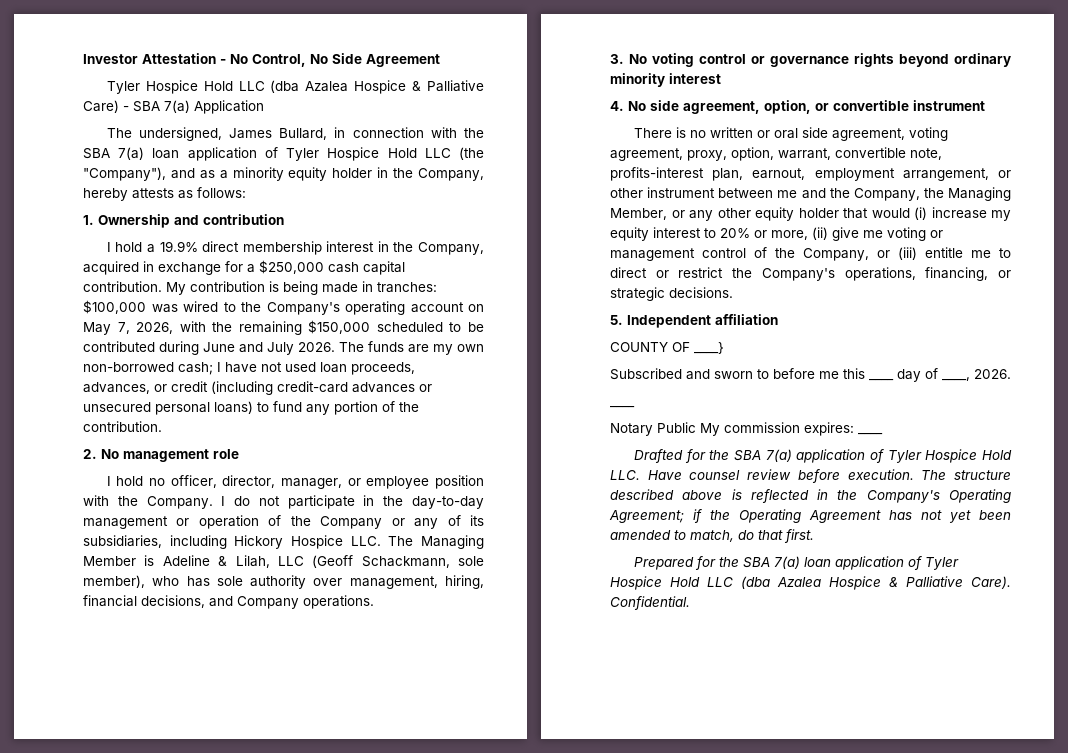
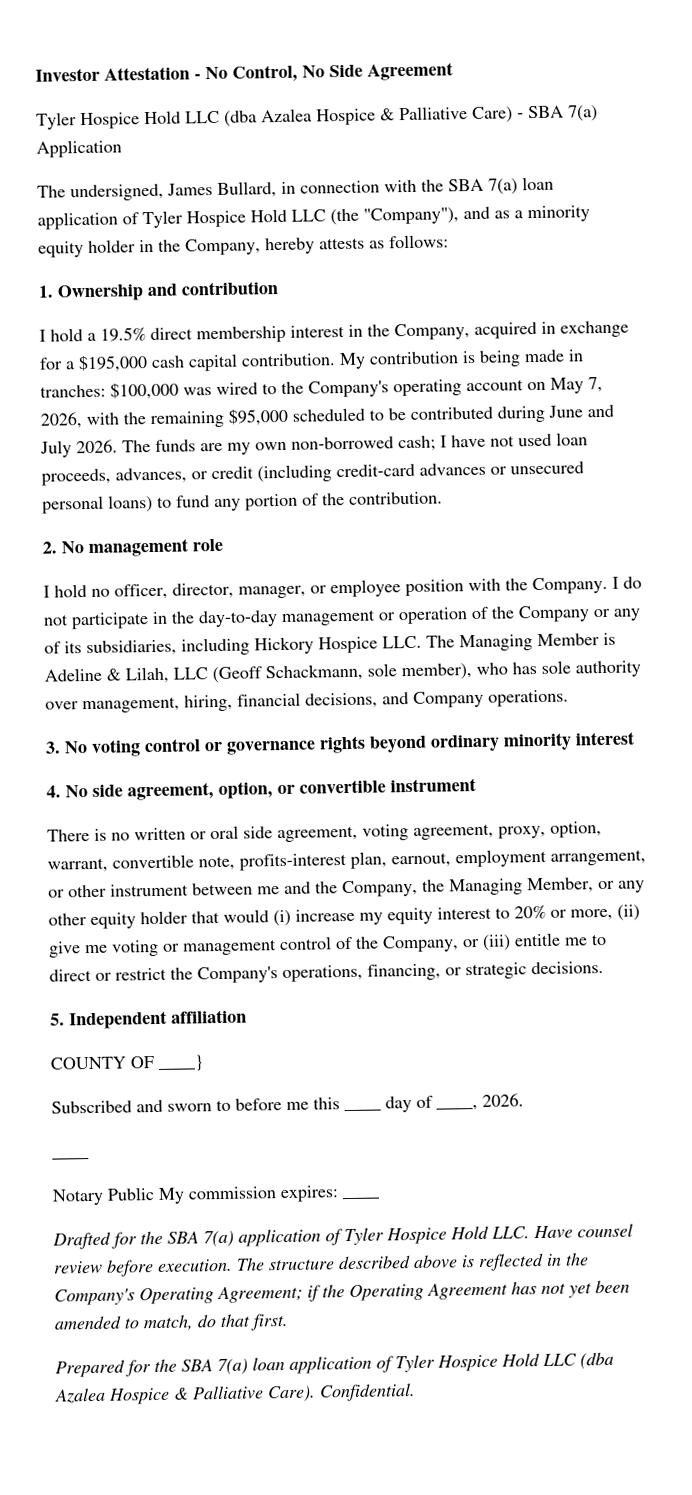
- I hold a 19.9% direct membership interest in the Company, acquired in exchange for a $250,000 cash capital contribution.
+ I hold a 19.5% direct membership interest in the Company, acquired in exchange for a $195,000 cash capital contribution.
- My contribution is being made in tranches: $100,000 was wired to the Company's operating account on May 7, 2026, with the remaining $150,000 scheduled to be contributed during June and July 2026.
+ My contribution is being made in tranches: $100,000 was wired to the Company's operating account on May 7, 2026, with the remaining $95,000 scheduled to be contributed during June and July 2026.

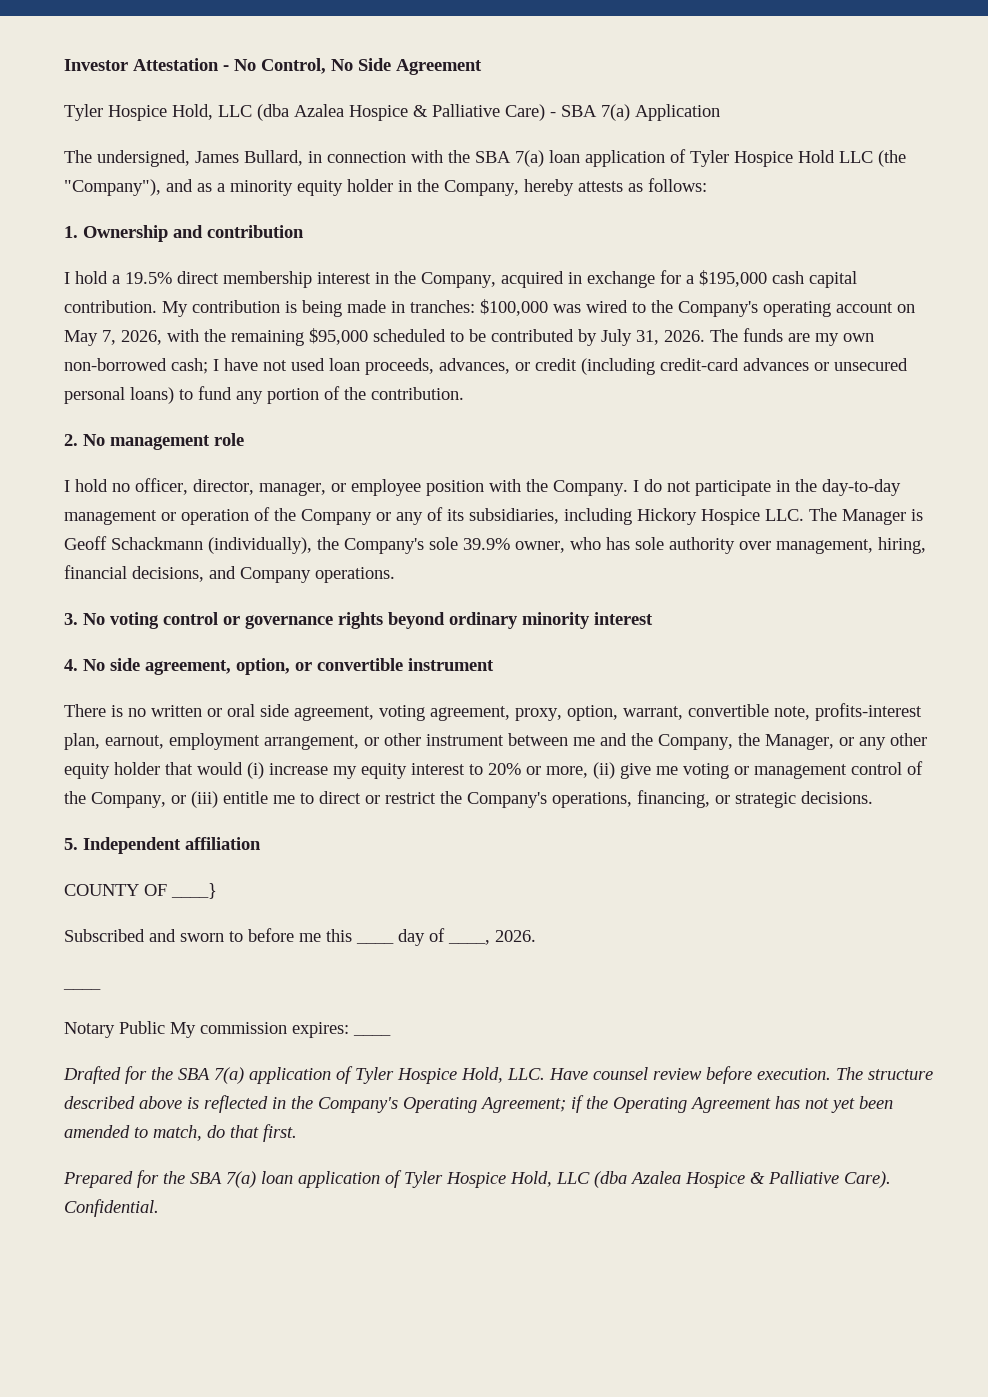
- Tyler Hospice Hold LLC (dba Azalea Hospice & Palliative Care) - SBA 7(a) Application
+ Tyler Hospice Hold, LLC (dba Azalea Hospice & Palliative Care) - SBA 7(a) Application
- My contribution is being made in tranches: $100,000 was wired to the Company's operating account on May 7, 2026, with the remaining $95,000 scheduled to be contributed during June and July 2026.
+ My contribution is being made in tranches: $100,000 was wired to the Company's operating account on May 7, 2026, with the remaining $95,000 scheduled to be contributed by July 31, 2026.
- I do not participate in the day-to-day management or operation of the Company or any of its subsidiaries, including Hickory Hospice LLC. The Managing Member is Adeline & Lilah, LLC (Geoff Schackmann, sole member), who has sole authority over management, hiring, financial decisions, and Company operations.
+ I do not participate in the day-to-day management or operation of the Company or any of its subsidiaries, including Hickory Hospice LLC. The Manager is Geoff Schackmann (individually), the Company's sole 39.9% owner, who has sole authority over management, hiring, financial decisions, and Company operations.
- There is no written or oral side agreement, voting agreement, proxy, option, warrant, convertible note, profits-interest plan, earnout, employment arrangement, or other instrument between me and the Company, the Managing Member, or any other equity holder that would (i) increase my equity interest to 20% or more, (ii) give me voting or management control of the Company, or (iii) entitle me to direct or restrict the Company's operations, financing, or strategic decisions.
+ There is no written or oral side agreement, voting agreement, proxy, option, warrant, convertible note, profits-interest plan, earnout, employment arrangement, or other instrument between me and the Company, the Manager, or any other equity holder that would (i) increase my equity interest to 20% or more, (ii) give me voting or management control of the Company, or (iii) entitle me to direct or restrict the Company's operations, financing, or strategic decisions.
- Drafted for the SBA 7(a) application of Tyler Hospice Hold LLC. Have counsel review before execution.
+ Drafted for the SBA 7(a) application of Tyler Hospice Hold, LLC. Have counsel review before execution.
- Prepared for the SBA 7(a) loan application of Tyler Hospice Hold LLC (dba Azalea Hospice & Palliative Care).
+ Prepared for the SBA 7(a) loan application of Tyler Hospice Hold, LLC (dba Azalea Hospice & Palliative Care).

